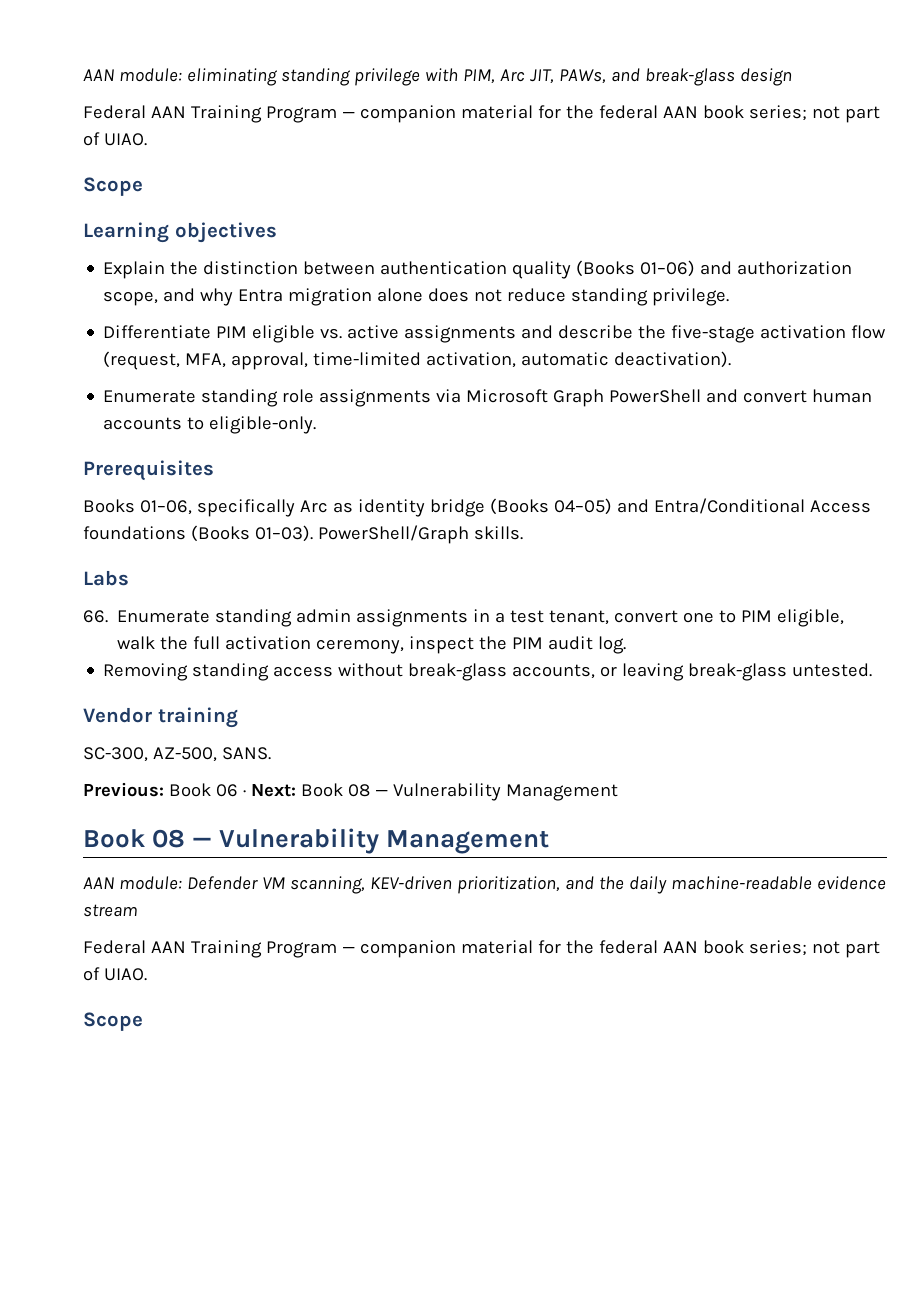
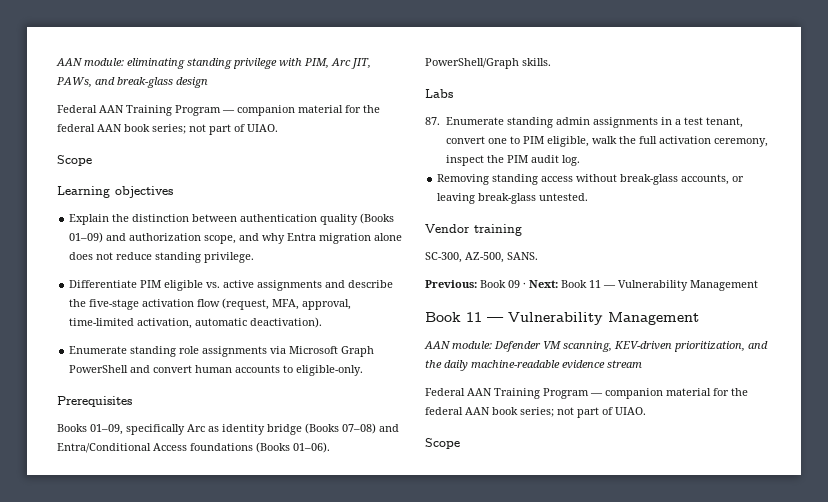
- Explain the distinction between authentication quality (Books 01–06) and authorization scope, and why Entra migration alone does not reduce standing privilege.
+ Explain the distinction between authentication quality (Books 01–09) and authorization scope, and why Entra migration alone does not reduce standing privilege.
- Books 01–06, specifically Arc as identity bridge (Books 04–05) and Entra/Conditional Access foundations (Books 01–03).
+ Books 01–09, specifically Arc as identity bridge (Books 07–08) and Entra/Conditional Access foundations (Books 01–06).
- 66. Enumerate standing admin assignments in a test tenant, convert one to PIM eligible, walk the full activation ceremony, inspect the PIM audit log.
+ 87. Enumerate standing admin assignments in a test tenant, convert one to PIM eligible, walk the full activation ceremony, inspect the PIM audit log.
- Previous: Book 06 · Next: Book 08 — Vulnerability Management
- Book 08 — Vulnerability Management
+ Previous: Book 09 · Next: Book 11 — Vulnerability Management
+ Book 11 — Vulnerability Management

